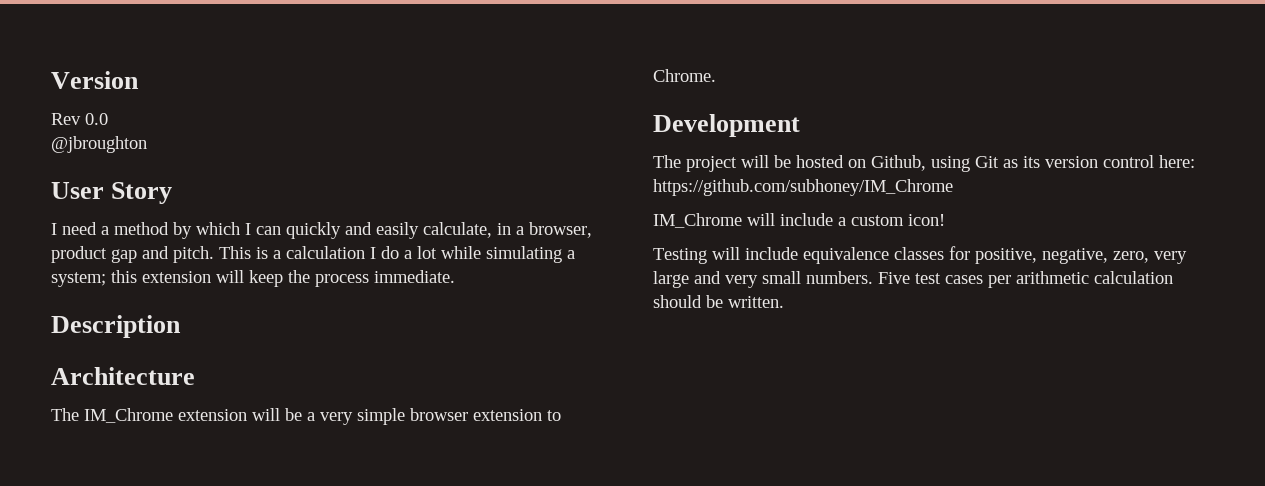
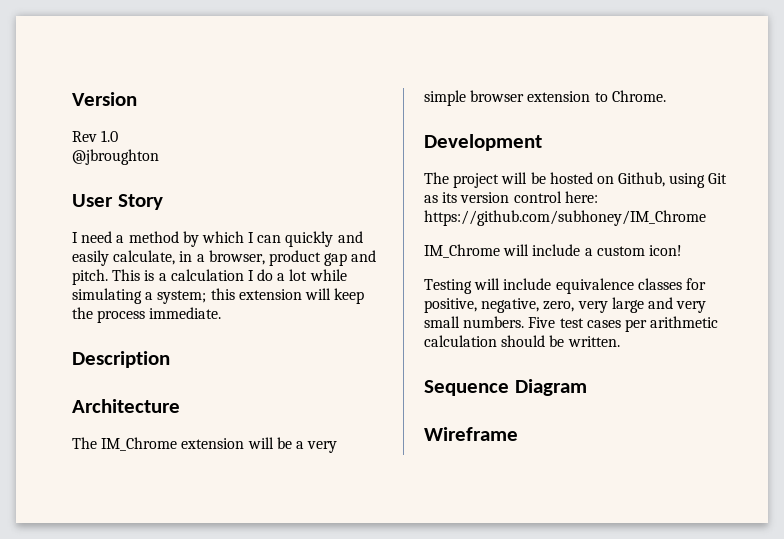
- Rev 0.0
+ Rev 1.0
+ Sequence Diagram
+ Wireframe

